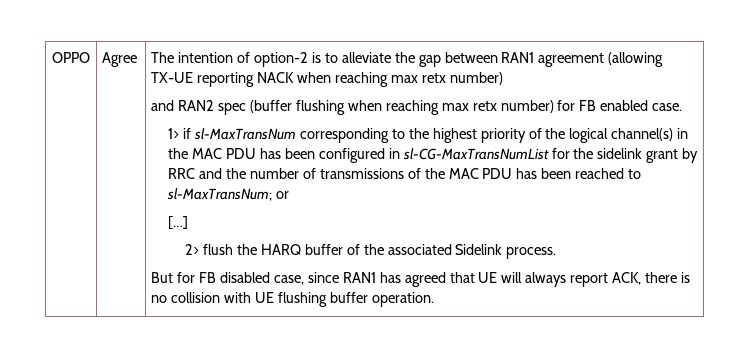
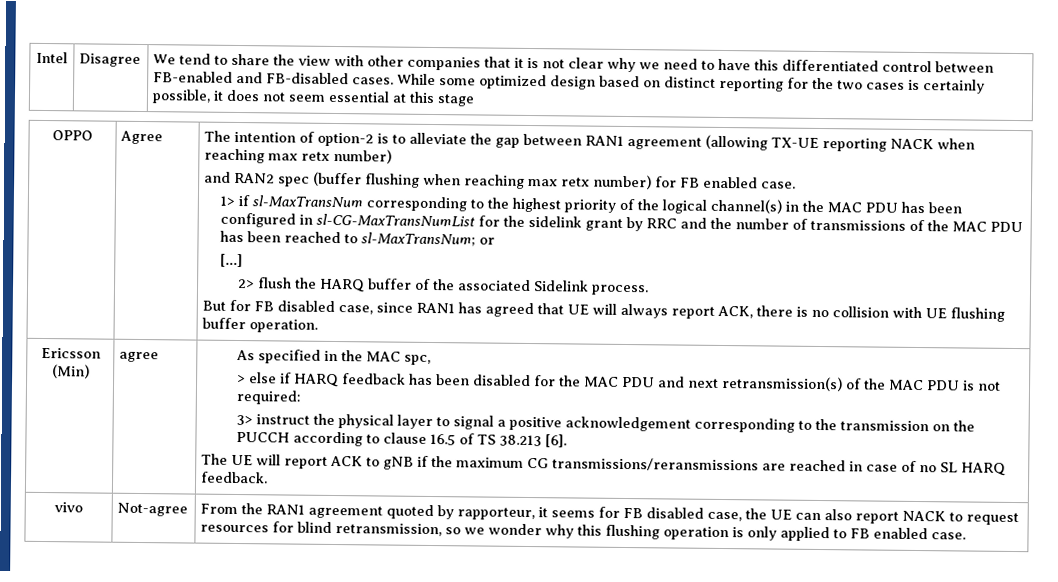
+ Intel | Disagree | We tend to share the view with other companies that it is not clear why we need to have this differentiated control between FB-enabled and FB-disabled cases. While some optimized design based on distinct reporting for the two cases is certainly possible, it does not seem essential at this stage
+ Ericsson (Min) | agree | As specified in the MAC spc,
+ > else if HARQ feedback has been disabled for the MAC PDU and next retransmission(s) of the MAC PDU is not required:
+ 3> instruct the physical layer to signal a positive acknowledgement corresponding to the transmission on the PUCCH according to clause 16.5 of TS 38.213 [6].
+ The UE will report ACK to gNB if the maximum CG transmissions/reransmissions are reached in case of no SL HARQ feedback.
+ vivo | Not-agree | From the RAN1 agreement quoted by rapporteur, it seems for FB disabled case, the UE can also report NACK to request resources for blind retransmission, so we wonder why this flushing operation is only applied to FB enabled case.

